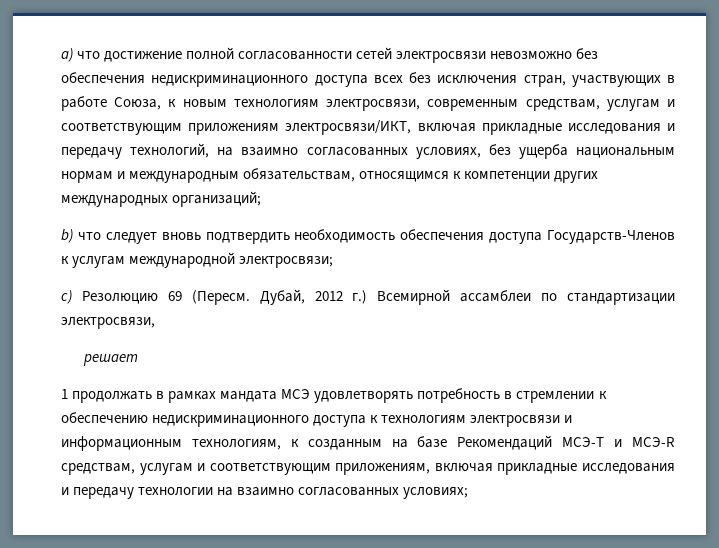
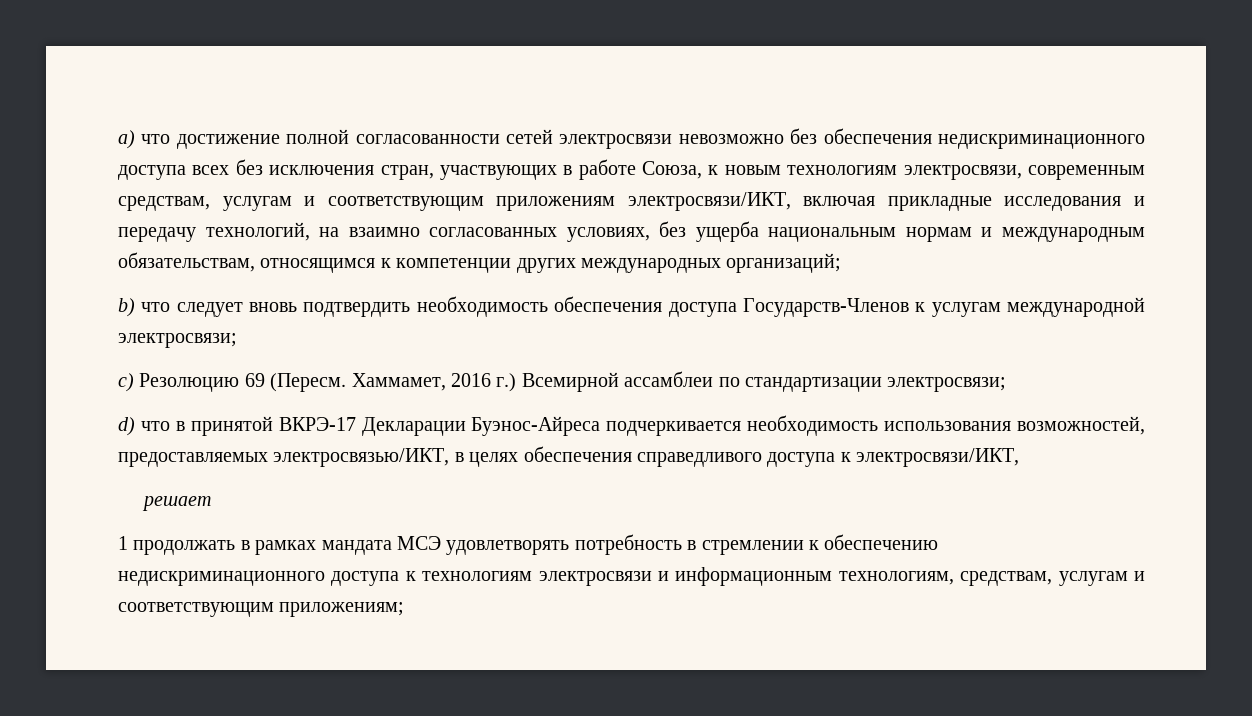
- Дубай, 2012 г.) Всемирной ассамблеи по стандартизации электросвязи,
+ Хаммамет, 2016 г.) Всемирной ассамблеи по стандартизации электросвязи;
+ d) что в принятой ВКРЭ-17 Декларации Буэнос-Айреса подчеркивается необходимость использования возможностей, предоставляемых электросвязью/ИКТ, в целях обеспечения справедливого доступа к электросвязи/ИКТ,
- 1 продолжать в рамках мандата МСЭ удовлетворять потребность в стремлении к обеспечению недискриминационного доступа к технологиям электросвязи и информационным технологиям, к созданным на базе Рекомендаций МСЭ-Т и МСЭ-R средствам, услугам и соответствующим приложениям, включая прикладные исследования и передачу технологии на взаимно согласованных условиях;
+ 1 продолжать в рамках мандата МСЭ удовлетворять потребность в стремлении к обеспечению недискриминационного доступа к технологиям электросвязи и информационным технологиям, средствам, услугам и соответствующим приложениям;

